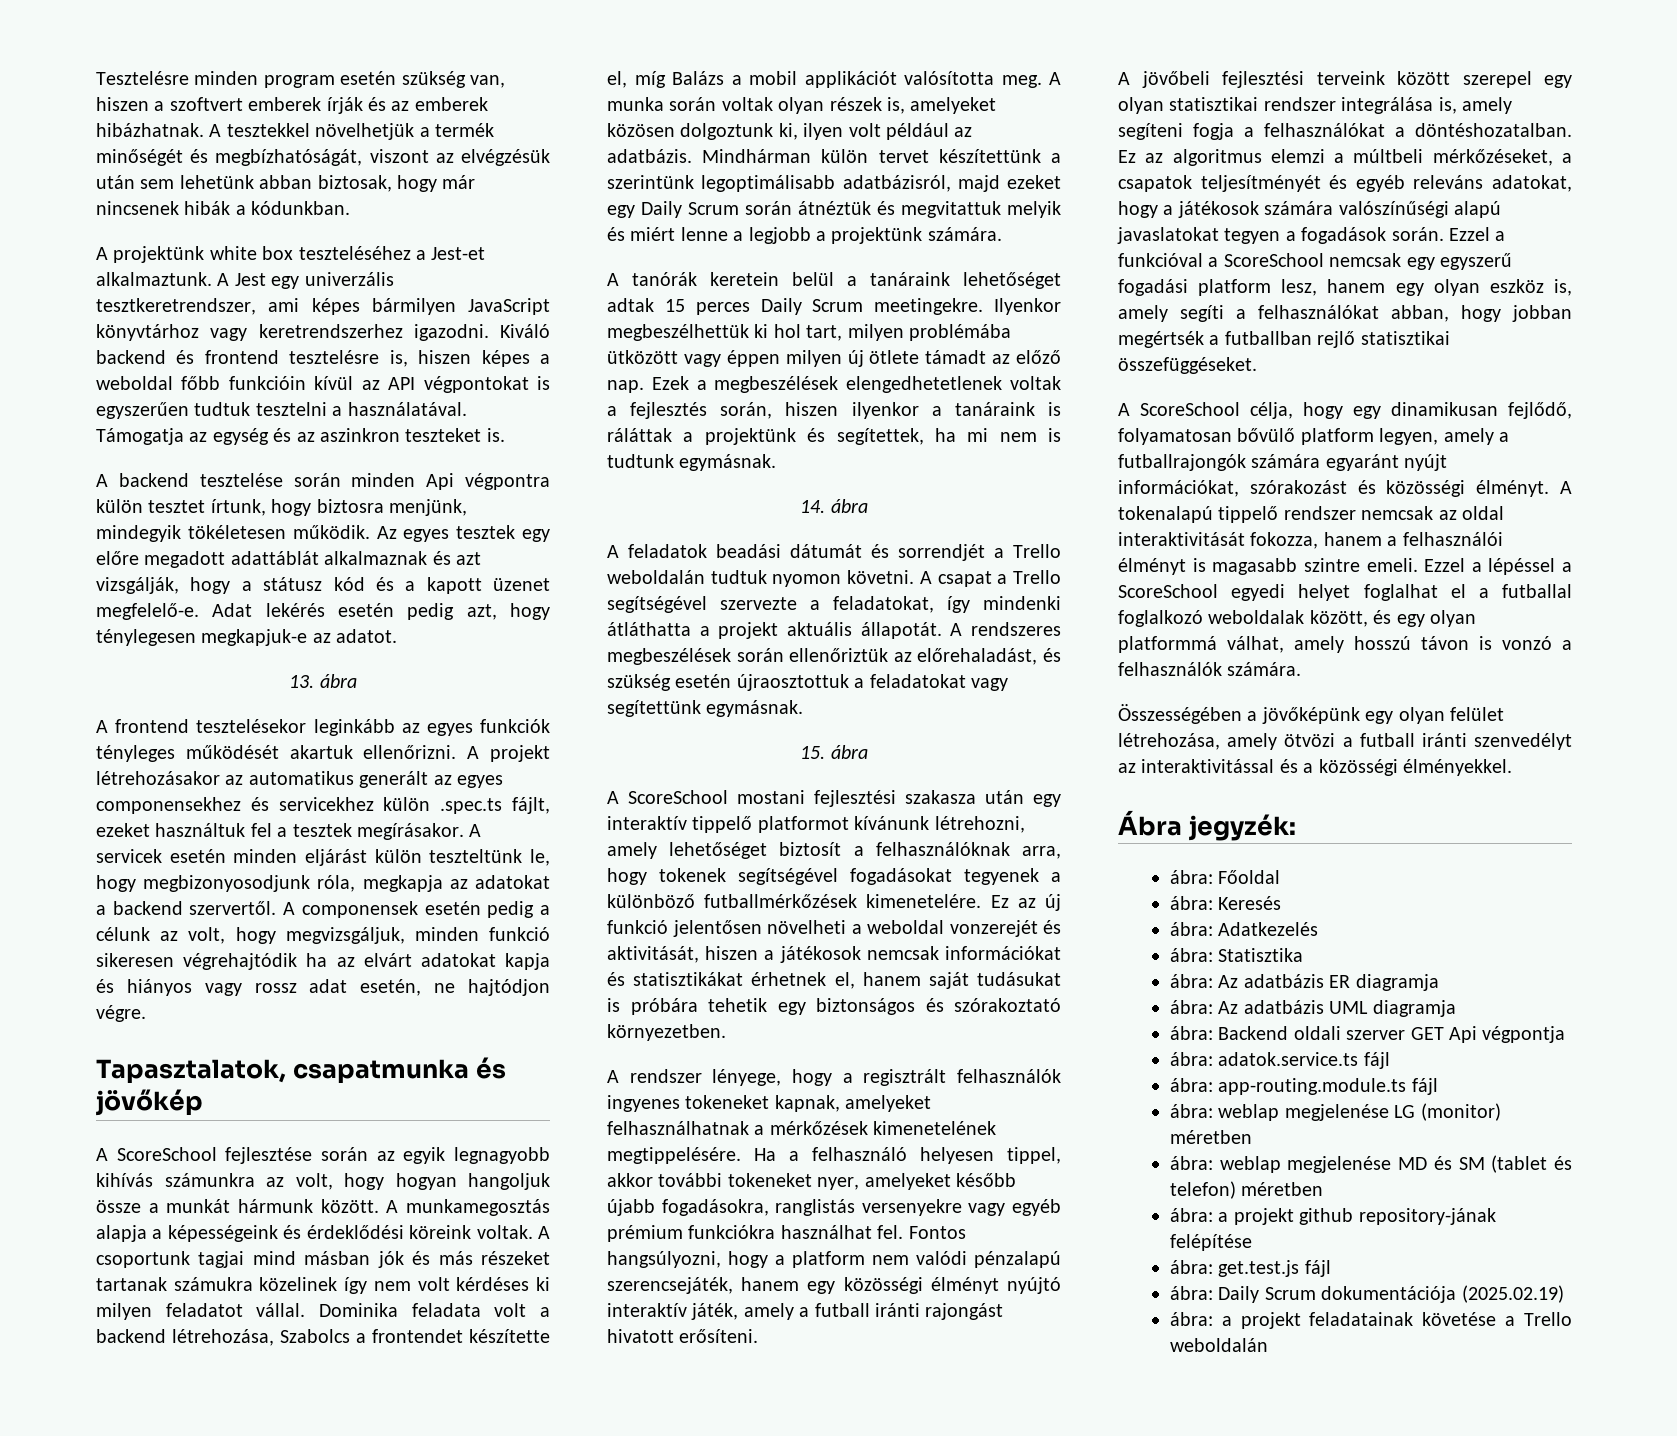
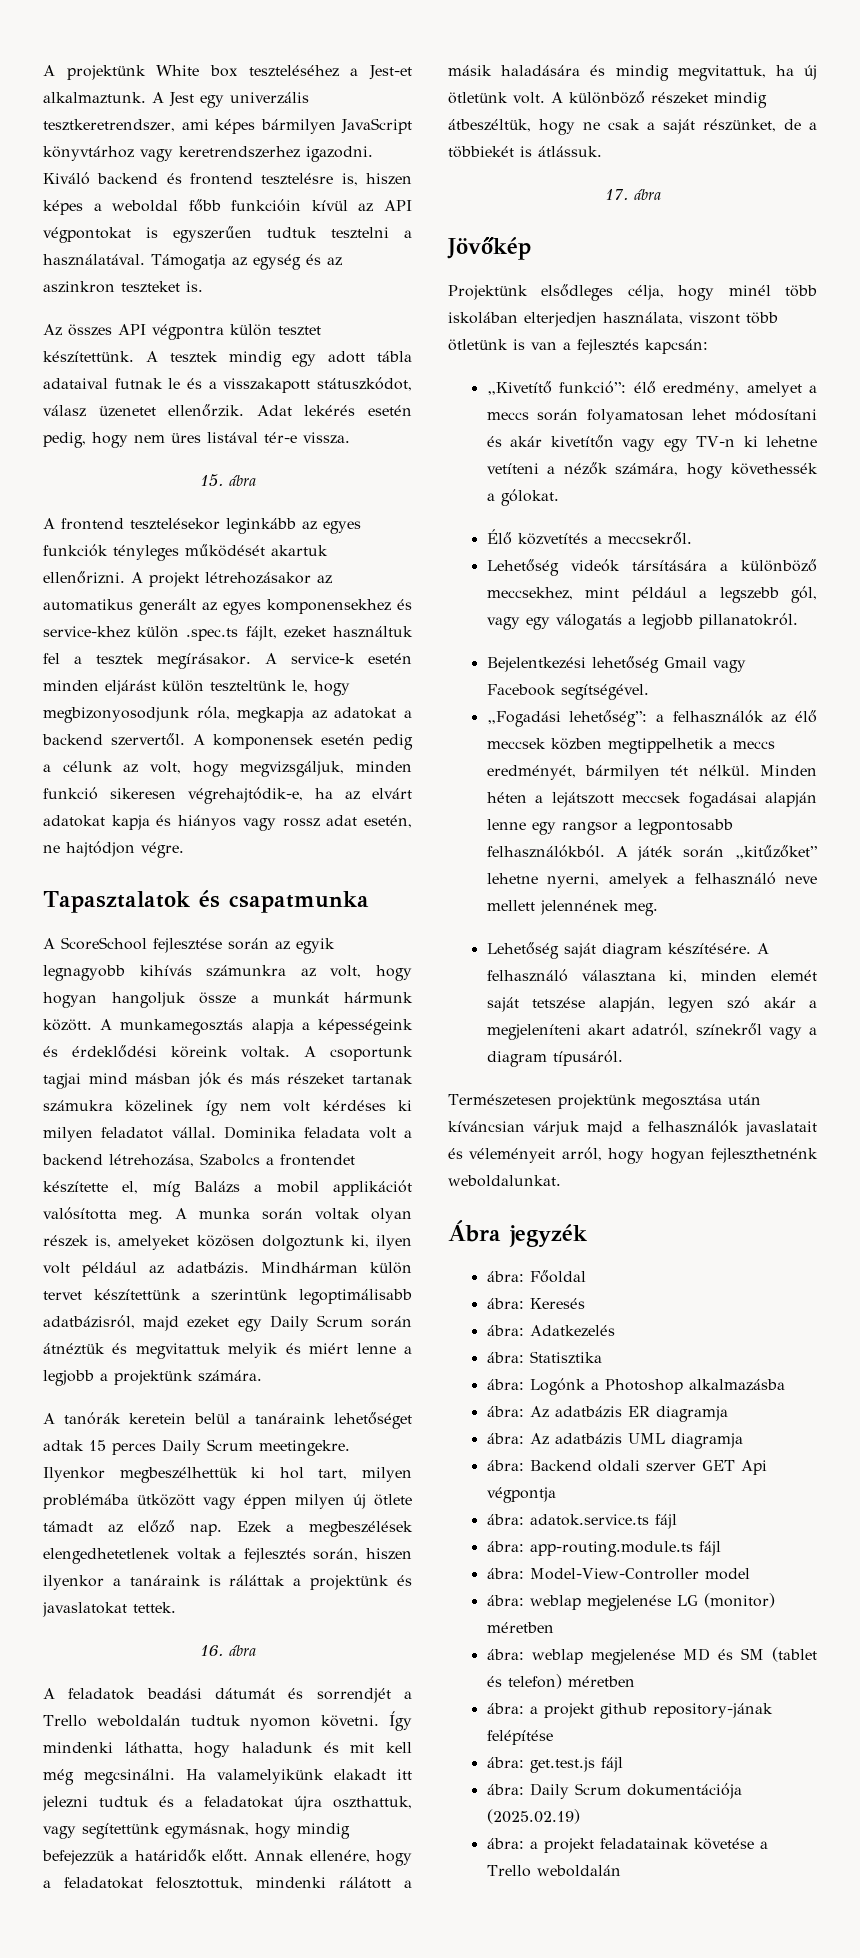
- Tesztelésre minden program esetén szükség van, hiszen a szoftvert emberek írják és az emberek hibázhatnak. A tesztekkel növelhetjük a termék minőségét és megbízhatóságát, viszont az elvégzésük után sem lehetünk abban biztosak, hogy már nincsenek hibák a kódunkban.
- A projektünk white box teszteléséhez a Jest-et alkalmaztunk.
+ A projektünk White box teszteléséhez a Jest-et alkalmaztunk.
- A backend tesztelése során minden Api végpontra külön tesztet írtunk, hogy biztosra menjünk, mindegyik tökéletesen működik. Az egyes tesztek egy előre megadott adattáblát alkalmaznak és azt vizsgálják, hogy a státusz kód és a kapott üzenet megfelelő-e. Adat lekérés esetén pedig azt, hogy ténylegesen megkapjuk-e az adatot.
- 13. ábra
+ Az összes API végpontra külön tesztet készítettünk. A tesztek mindig egy adott tábla adataival futnak le és a visszakapott státuszkódot, válasz üzenetet ellenőrzik. Adat lekérés esetén pedig, hogy nem üres listával tér-e vissza.
+ 15. ábra
- A projekt létrehozásakor az automatikus generált az egyes componensekhez és servicekhez külön .spec.ts fájlt, ezeket használtuk fel a tesztek megírásakor.
+ A projekt létrehozásakor az automatikus generált az egyes komponensekhez és service-khez külön .spec.ts fájlt, ezeket használtuk fel a tesztek megírásakor.
- A servicek esetén minden eljárást külön teszteltünk le, hogy megbizonyosodjunk róla, megkapja az adatokat a backend szervertől.
+ A service-k esetén minden eljárást külön teszteltünk le, hogy megbizonyosodjunk róla, megkapja az adatokat a backend szervertől.
- A componensek esetén pedig a célunk az volt, hogy megvizsgáljuk, minden funkció sikeresen végrehajtódik ha az elvárt adatokat kapja és hiányos vagy rossz adat esetén, ne hajtódjon végre.
+ A komponensek esetén pedig a célunk az volt, hogy megvizsgáljuk, minden funkció sikeresen végrehajtódik-e, ha az elvárt adatokat kapja és hiányos vagy rossz adat esetén, ne hajtódjon végre.
- Tapasztalatok, csapatmunka és jövőkép
+ Tapasztalatok és csapatmunka
- Ezek a megbeszélések elengedhetetlenek voltak a fejlesztés során, hiszen ilyenkor a tanáraink is ráláttak a projektünk és segítettek, ha mi nem is tudtunk egymásnak.
- 14. ábra
+ Ezek a megbeszélések elengedhetetlenek voltak a fejlesztés során, hiszen ilyenkor a tanáraink is ráláttak a projektünk és javaslatokat tettek.
+ 16. ábra
- A csapat a Trello segítségével szervezte a feladatokat, így mindenki átláthatta a projekt aktuális állapotát. A rendszeres megbeszélések során ellenőriztük az előrehaladást, és szükség esetén újraosztottuk a feladatokat vagy segítettünk egymásnak.
- 15. ábra
- A ScoreSchool mostani fejlesztési szakasza után egy interaktív tippelő platformot kívánunk létrehozni, amely lehetőséget biztosít a felhasználóknak arra, hogy tokenek segítségével fogadásokat tegyenek a különböző futballmérkőzések kimenetelére. Ez az új funkció jelentősen növelheti a weboldal vonzerejét és aktivitását, hiszen a játékosok nemcsak információkat és statisztikákat érhetnek el, hanem saját tudásukat is próbára tehetik egy biztonságos és szórakoztató környezetben.
- A rendszer lényege, hogy a regisztrált felhasználók ingyenes tokeneket kapnak, amelyeket felhasználhatnak a mérkőzések kimenetelének megtippelésére. Ha a felhasználó helyesen tippel, akkor további tokeneket nyer, amelyeket később újabb fogadásokra, ranglistás versenyekre vagy egyéb prémium funkciókra használhat fel. Fontos hangsúlyozni, hogy a platform nem valódi pénzalapú szerencsejáték, hanem egy közösségi élményt nyújtó interaktív játék, amely a futball iránti rajongást hivatott erősíteni.
- A jövőbeli fejlesztési terveink között szerepel egy olyan statisztikai rendszer integrálása is, amely segíteni fogja a felhasználókat a döntéshozatalban. Ez az algoritmus elemzi a múltbeli mérkőzéseket, a csapatok teljesítményét és egyéb releváns adatokat, hogy a játékosok számára valószínűségi alapú javaslatokat tegyen a fogadások során. Ezzel a funkcióval a ScoreSchool nemcsak egy egyszerű fogadási platform lesz, hanem egy olyan eszköz is, amely segíti a felhasználókat abban, hogy jobban megértsék a futballban rejlő statisztikai összefüggéseket.
- A ScoreSchool célja, hogy egy dinamikusan fejlődő, folyamatosan bővülő platform legyen, amely a futballrajongók számára egyaránt nyújt információkat, szórakozást és közösségi élményt. A tokenalapú tippelő rendszer nemcsak az oldal interaktivitását fokozza, hanem a felhasználói élményt is magasabb szintre emeli. Ezzel a lépéssel a ScoreSchool egyedi helyet foglalhat el a futballal foglalkozó weboldalak között, és egy olyan platformmá válhat, amely hosszú távon is vonzó a felhasználók számára.
- Összességében a jövőképünk egy olyan felület létrehozása, amely ötvözi a futball iránti szenvedélyt az interaktivitással és a közösségi élményekkel.
+ Így mindenki láthatta, hogy haladunk és mit kell még megcsinálni. Ha valamelyikünk elakadt itt jelezni tudtuk és a feladatokat újra oszthattuk, vagy segítettünk egymásnak, hogy mindig befejezzük a határidők előtt. Annak ellenére, hogy a feladatokat felosztottuk, mindenki rálátott a másik haladására és mindig megvitattuk, ha új ötletünk volt. A különböző részeket mindig átbeszéltük, hogy ne csak a saját részünket, de a többiekét is átlássuk.
+ 17. ábra
+ Jövőkép
+ Projektünk elsődleges célja, hogy minél több iskolában elterjedjen használata, viszont több ötletünk is van a fejlesztés kapcsán:
+ „Kivetítő funkció”: élő eredmény, amelyet a meccs során folyamatosan lehet módosítani és akár kivetítőn vagy egy TV-n ki lehetne vetíteni a nézők számára, hogy követhessék a gólokat.
+ Élő közvetítés a meccsekről.
+ Lehetőség videók társítására a különböző meccsekhez, mint például a legszebb gól, vagy egy válogatás a legjobb pillanatokról.
+ Bejelentkezési lehetőség Gmail vagy Facebook segítségével.
+ „Fogadási lehetőség”: a felhasználók az élő meccsek közben megtippelhetik a meccs eredményét, bármilyen tét nélkül. Minden héten a lejátszott meccsek fogadásai alapján lenne egy rangsor a legpontosabb felhasználókból. A játék során „kitűzőket” lehetne nyerni, amelyek a felhasználó neve mellett jelennének meg.
+ Lehetőség saját diagram készítésére. A felhasználó választana ki, minden elemét saját tetszése alapján, legyen szó akár a megjeleníteni akart adatról, színekről vagy a diagram típusáról.
+ Természetesen projektünk megosztása után kíváncsian várjuk majd a felhasználók javaslatait és véleményeit arról, hogy hogyan fejleszthetnénk weboldalunkat.
- Ábra jegyzék:
+ Ábra jegyzék
+ ábra: Logónk a Photoshop alkalmazásba
+ ábra: Model-View-Controller model

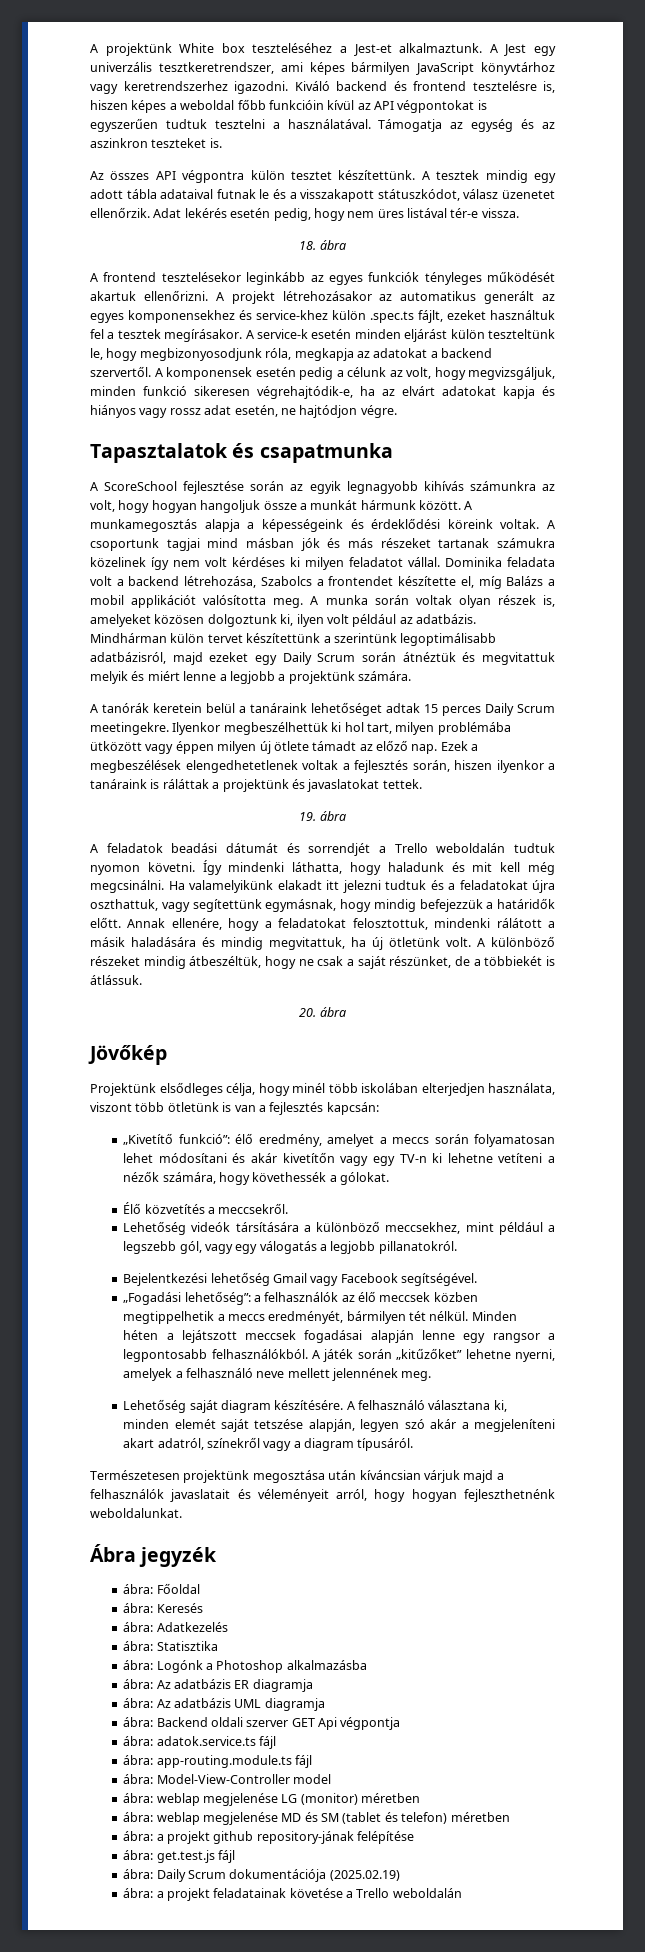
- 15. ábra
+ 18. ábra
- 16. ábra
+ 19. ábra
- 17. ábra
+ 20. ábra

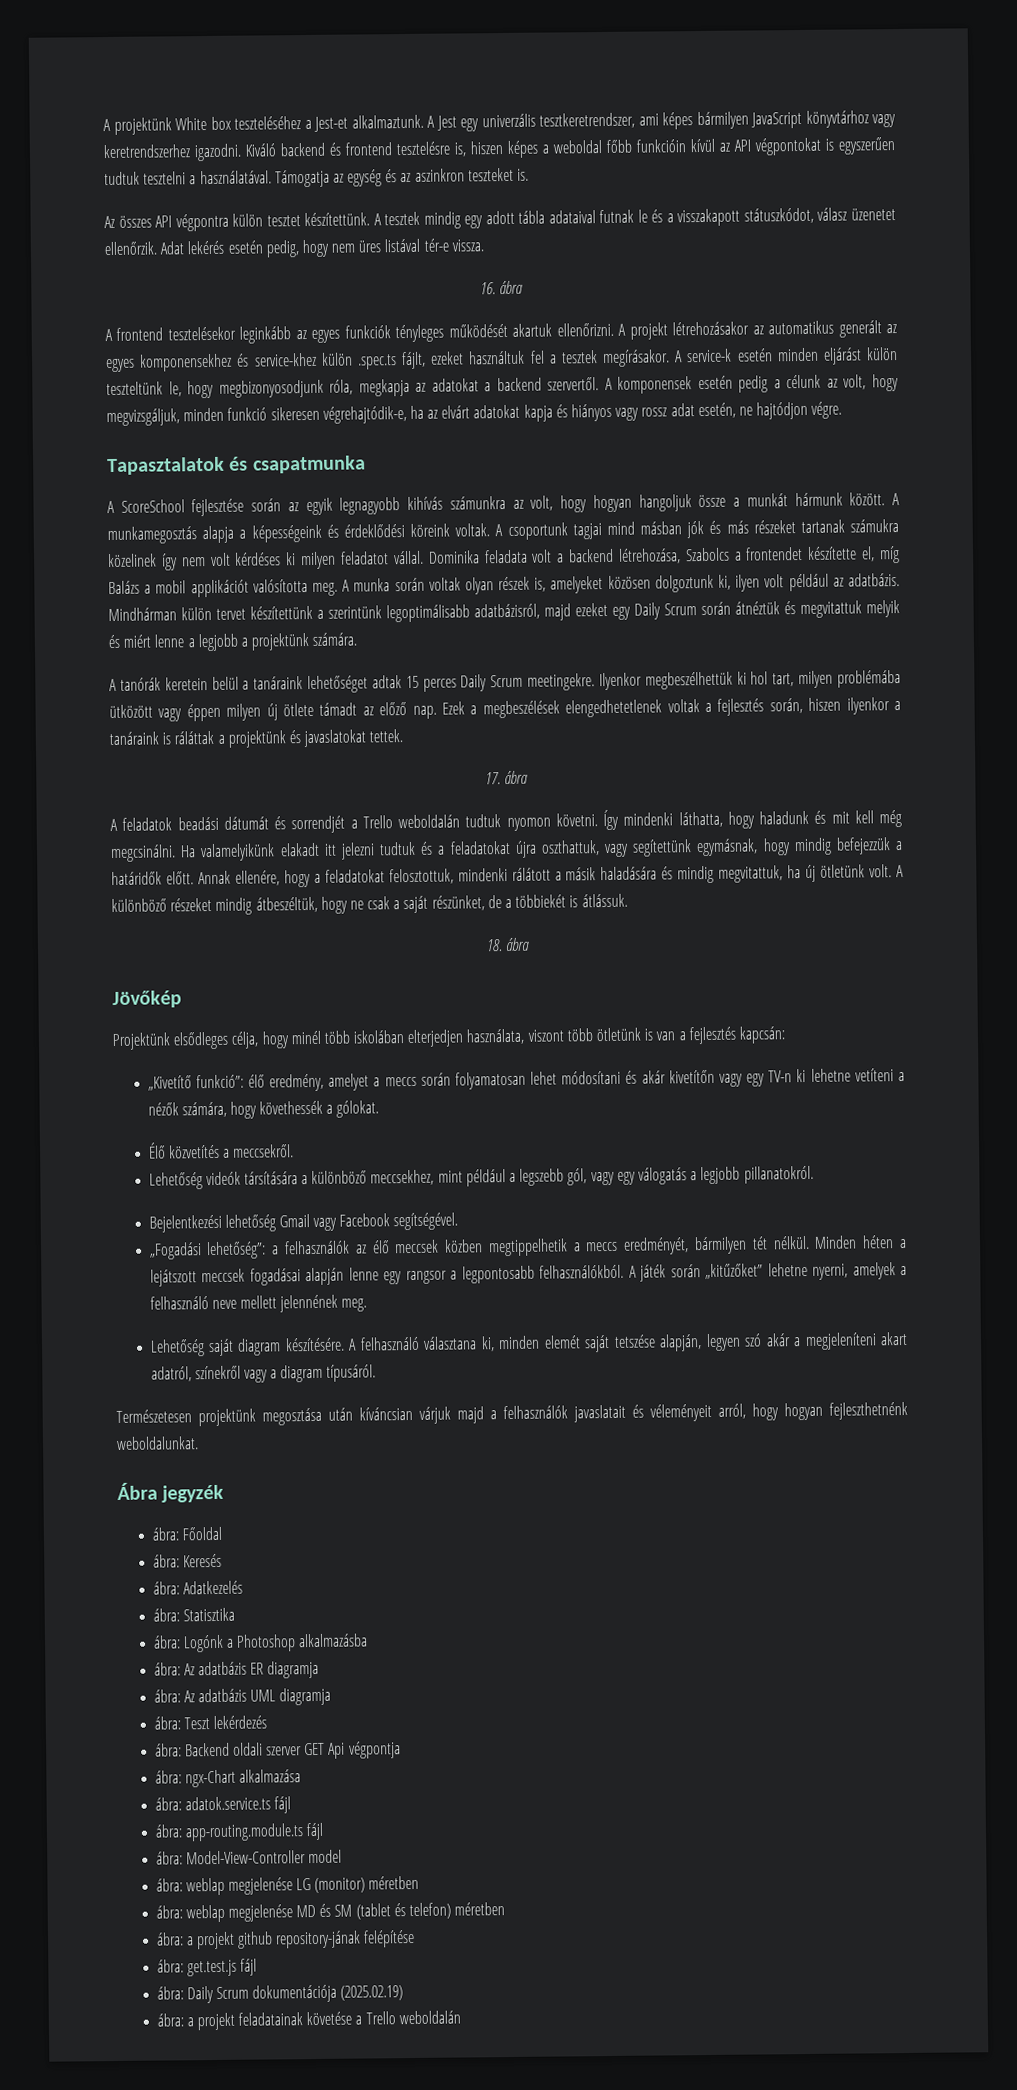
- 18. ábra
+ 16. ábra
- 19. ábra
+ 17. ábra
- 20. ábra
+ 18. ábra
+ ábra: Teszt lekérdezés
+ ábra: ngx-Chart alkalmazása

